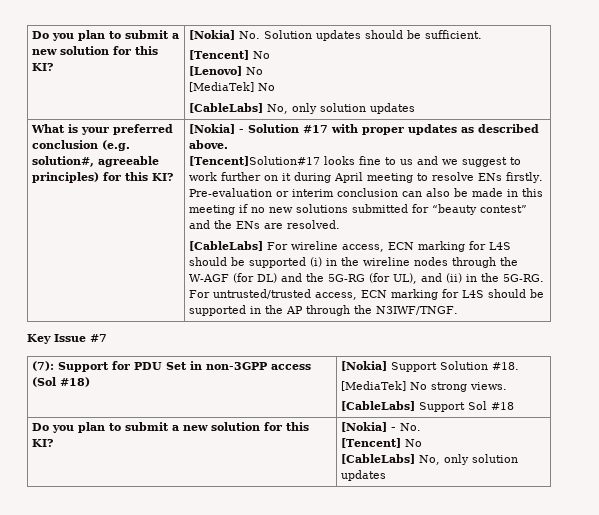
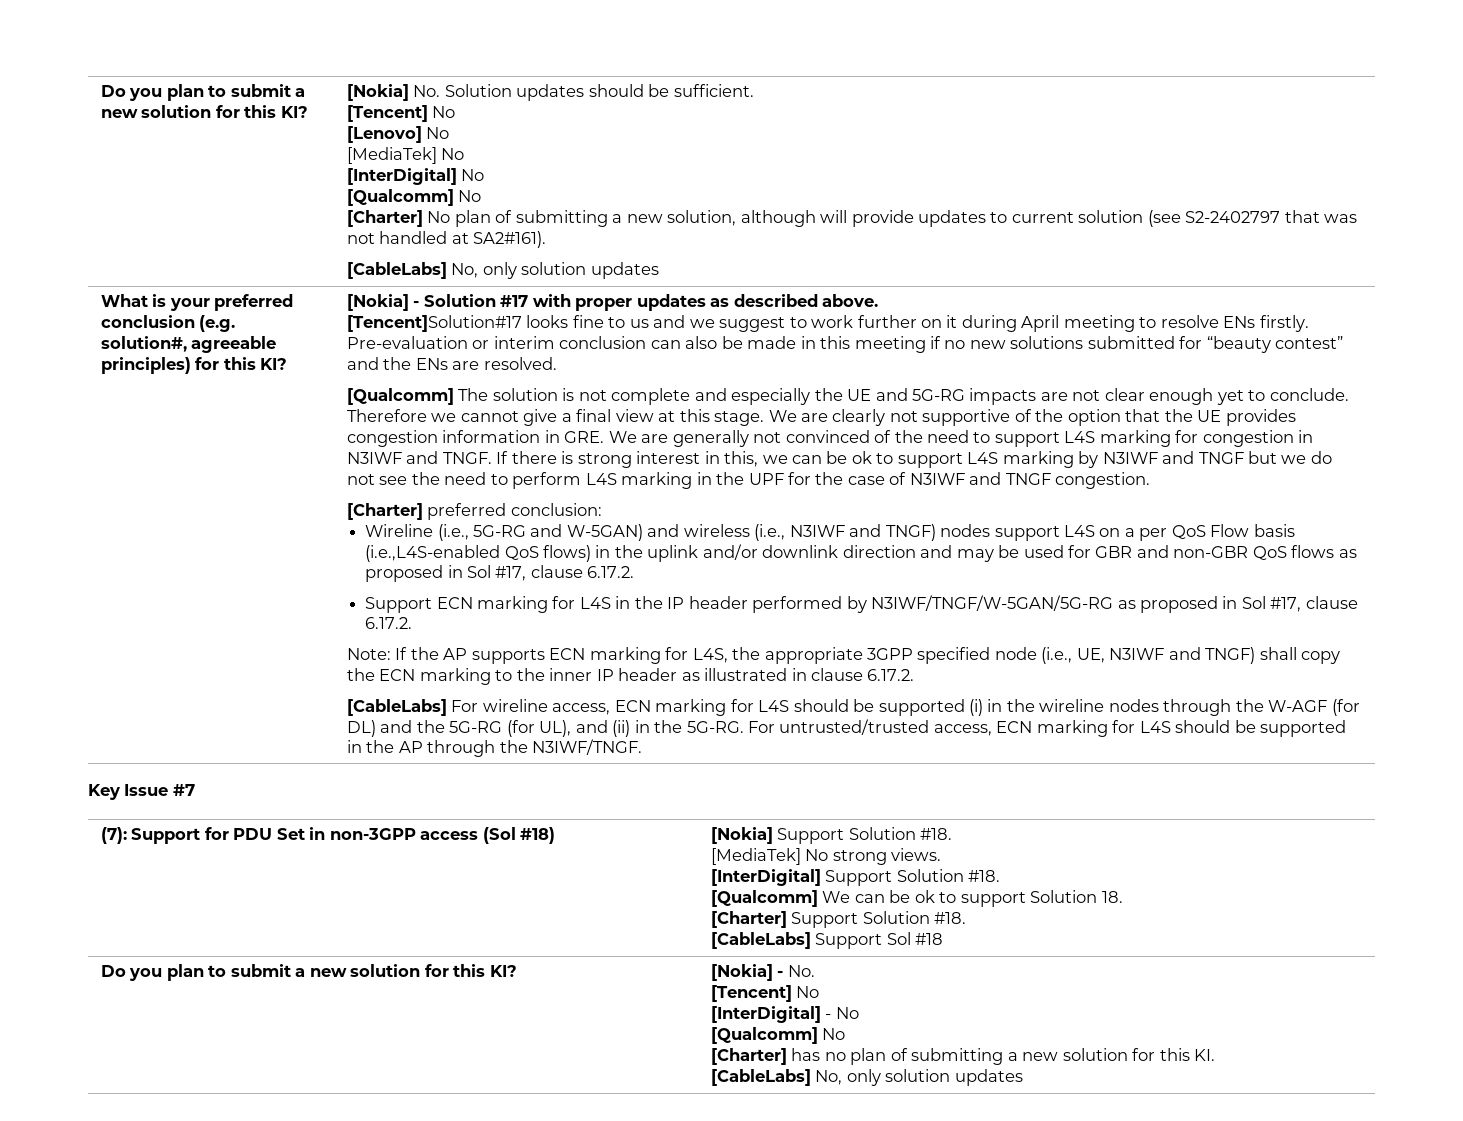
+ [InterDigital] No
+ [Qualcomm] No
+ [Charter] No plan of submitting a new solution, although will provide updates to current solution (see S2-2402797 that was not handled at SA2#161).
+ [Qualcomm] The solution is not complete and especially the UE and 5G-RG impacts are not clear enough yet to conclude. Therefore we cannot give a final view at this stage. We are clearly not supportive of the option that the UE provides congestion information in GRE. We are generally not convinced of the need to support L4S marking for congestion in N3IWF and TNGF. If there is strong interest in this, we can be ok to support L4S marking by N3IWF and TNGF but we do not see the need to perform L4S marking in the UPF for the case of N3IWF and TNGF congestion.
+ [Charter] preferred conclusion:
+ Wireline (i.e., 5G-RG and W-5GAN) and wireless (i.e., N3IWF and TNGF) nodes support L4S on a per QoS Flow basis (i.e.,L4S-enabled QoS flows) in the uplink and/or downlink direction and may be used for GBR and non-GBR QoS flows as proposed in Sol #17, clause 6.17.2.
+ Support ECN marking for L4S in the IP header performed by N3IWF/TNGF/W-5GAN/5G-RG as proposed in Sol #17, clause 6.17.2.
+ Note: If the AP supports ECN marking for L4S, the appropriate 3GPP specified node (i.e., UE, N3IWF and TNGF) shall copy the ECN marking to the inner IP header as illustrated in clause 6.17.2.
  (7): Support for PDU Set in non-3GPP access (Sol #18) | [Nokia] Support Solution #18.
  [MediaTek] No strong views.
+ [InterDigital] Support Solution #18.
+ [Qualcomm] We can be ok to support Solution 18.
+ [Charter] Support Solution #18.
  Do you plan to submit a new solution for this KI? | [Nokia] - No.
  [Tencent] No
+ [InterDigital] - No
+ [Qualcomm] No
+ [Charter] has no plan of submitting a new solution for this KI.

